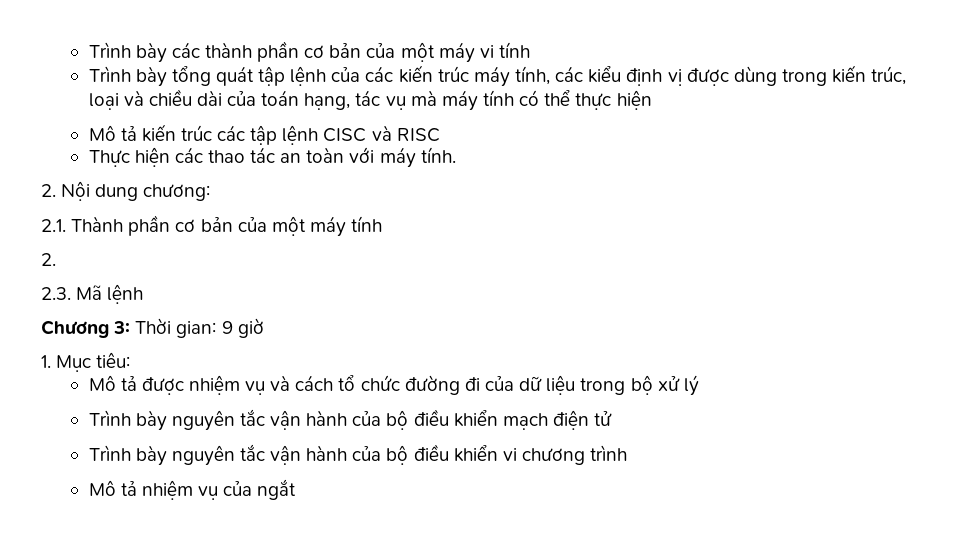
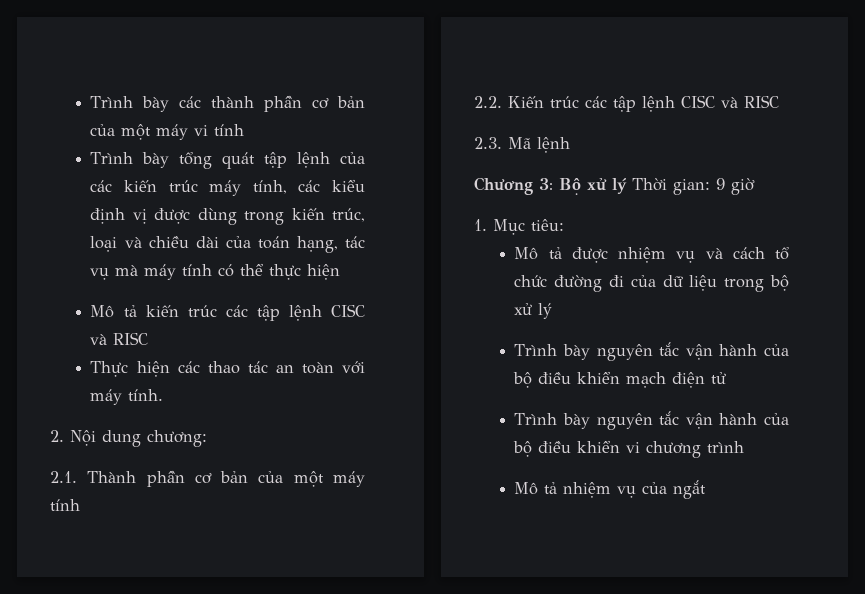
  2.1. Thành phần cơ bản của một máy tính
- 2.
+ 2.2. Kiến trúc các tập lệnh CISC và RISC
- Chương 3: Thời gian: 9 giờ
+ Chương 3: Bộ xử lý Thời gian: 9 giờ

